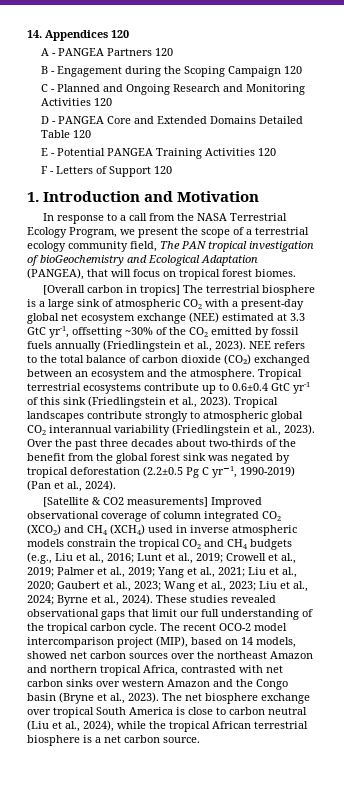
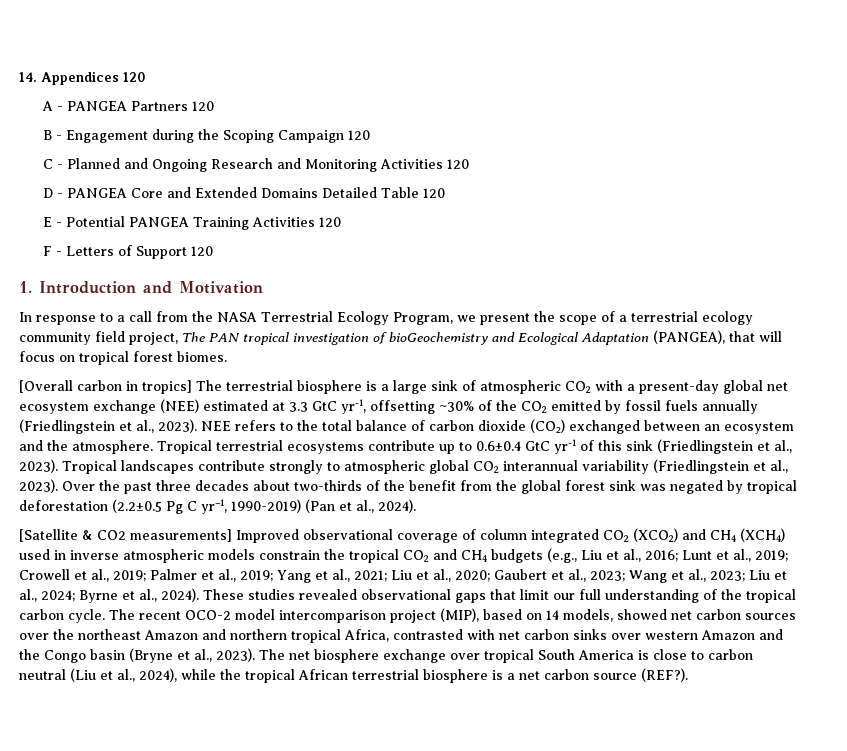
- In response to a call from the NASA Terrestrial Ecology Program, we present the scope of a terrestrial ecology community field, The PAN tropical investigation of bioGeochemistry and Ecological Adaptation (PANGEA), that will focus on tropical forest biomes.
+ In response to a call from the NASA Terrestrial Ecology Program, we present the scope of a terrestrial ecology community field project, The PAN tropical investigation of bioGeochemistry and Ecological Adaptation (PANGEA), that will focus on tropical forest biomes.
- The net biosphere exchange over tropical South America is close to carbon neutral (Liu et al., 2024), while the tropical African terrestrial biosphere is a net carbon source.
+ The net biosphere exchange over tropical South America is close to carbon neutral (Liu et al., 2024), while the tropical African terrestrial biosphere is a net carbon source (REF?).

